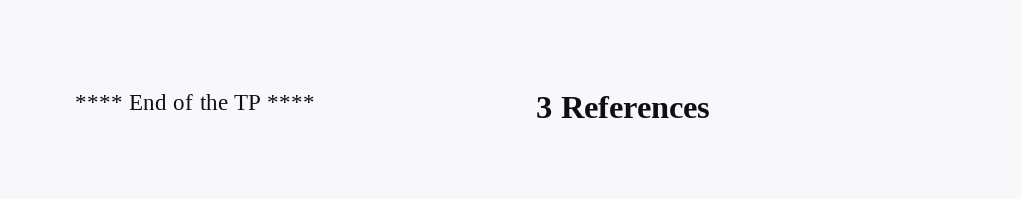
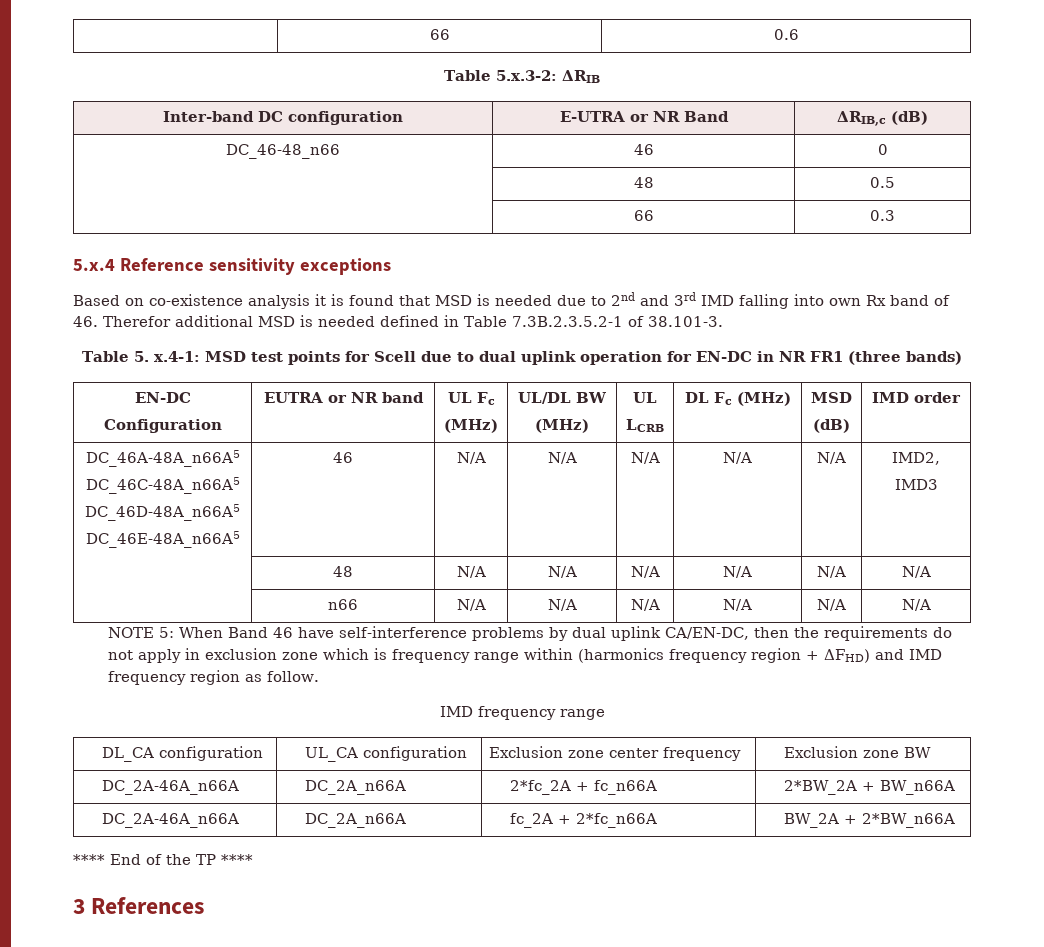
+ | 66 | 0.6
+ Table 5.x.3-2: ΔRIB
+ Inter-band DC configuration | E-UTRA or NR Band | ΔRIB,c (dB)
+ DC_46-48_n66 | 46 | 0
+ | 48 | 0.5
+ | 66 | 0.3
+ 5.x.4 Reference sensitivity exceptions
+ Based on co-existence analysis it is found that MSD is needed due to 2nd and 3rd IMD falling into own Rx band of 46. Therefor additional MSD is needed defined in Table 7.3B.2.3.5.2-1 of 38.101-3.
+ Table 5. x.4-1: MSD test points for Scell due to dual uplink operation for EN-DC in NR FR1 (three bands)
+ EN-DC
+ Configuration | EUTRA or NR band | UL Fc
+ (MHz) | UL/DL BW
+ (MHz) | UL
+ LCRB | DL Fc (MHz) | MSD
+ (dB) | IMD order
+ DC_46A-48A_n66A5
+ DC_46C-48A_n66A5
+ DC_46D-48A_n66A5
+ DC_46E-48A_n66A5 | 46 | N/A | N/A | N/A | N/A | N/A | IMD2,
+ IMD3
+ | 48 | N/A | N/A | N/A | N/A | N/A | N/A
+ | n66 | N/A | N/A | N/A | N/A | N/A | N/A
+ NOTE 5: When Band 46 have self-interference problems by dual uplink CA/EN-DC, then the requirements do not apply in exclusion zone which is frequency range within (harmonics frequency region + ΔFHD) and IMD frequency region as follow.
+ IMD frequency range
+ DL_CA configuration | UL_CA configuration | Exclusion zone center frequency | Exclusion zone BW
+ DC_2A-46A_n66A | DC_2A_n66A | 2*fc_2A + fc_n66A | 2*BW_2A + BW_n66A
+ DC_2A-46A_n66A | DC_2A_n66A | fc_2A + 2*fc_n66A | BW_2A + 2*BW_n66A

